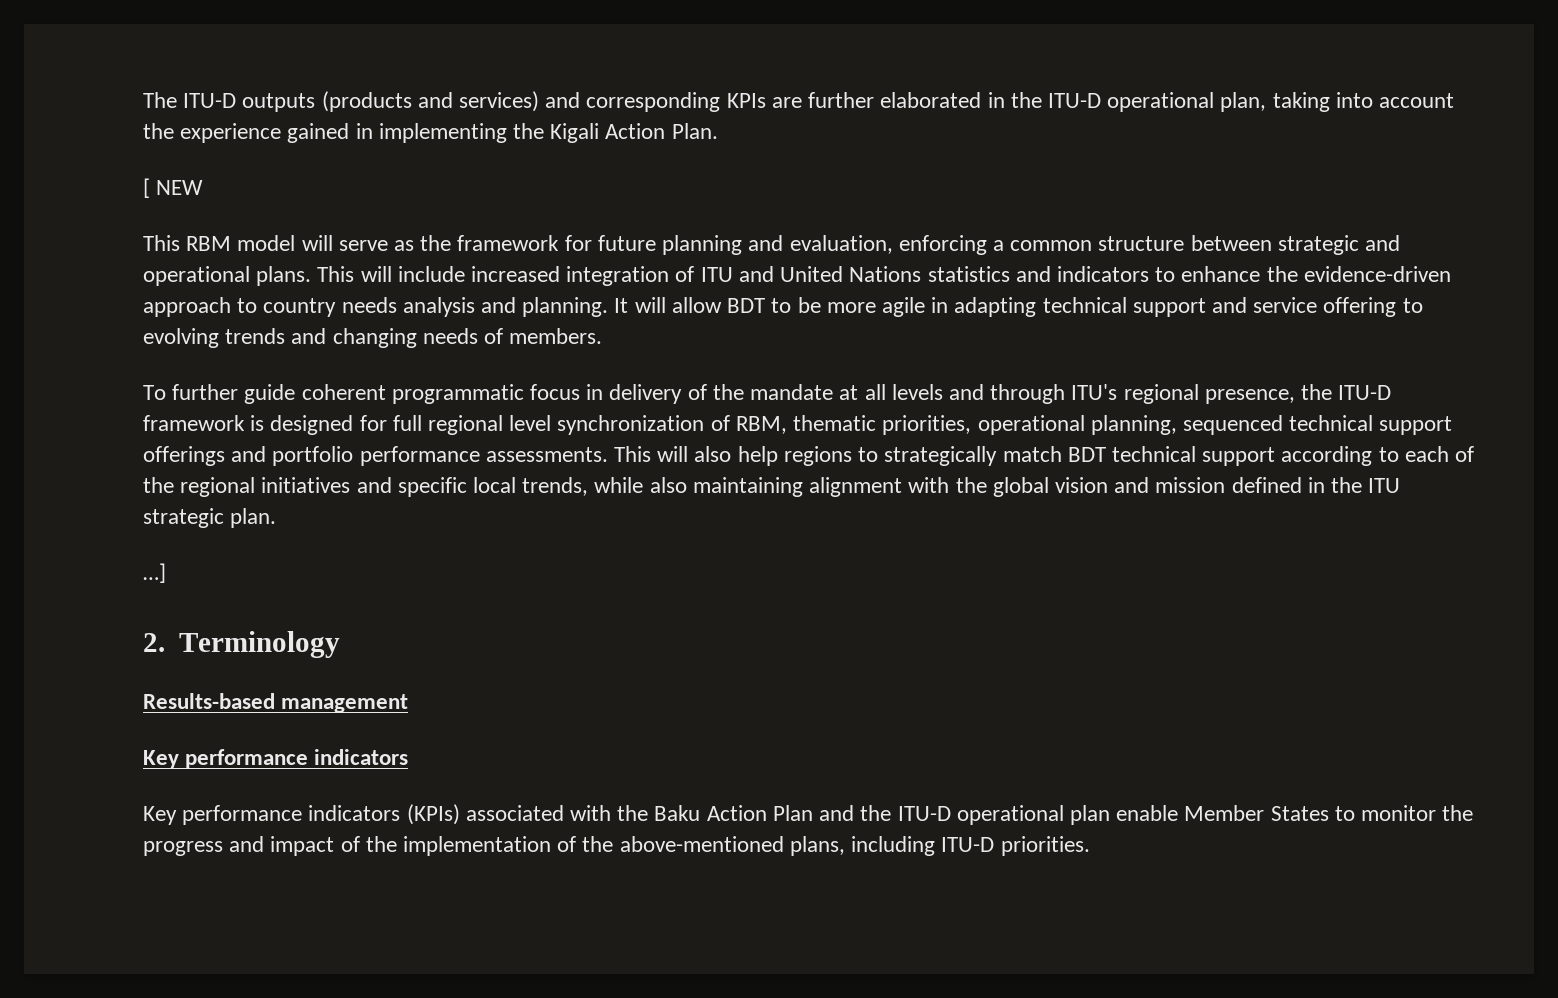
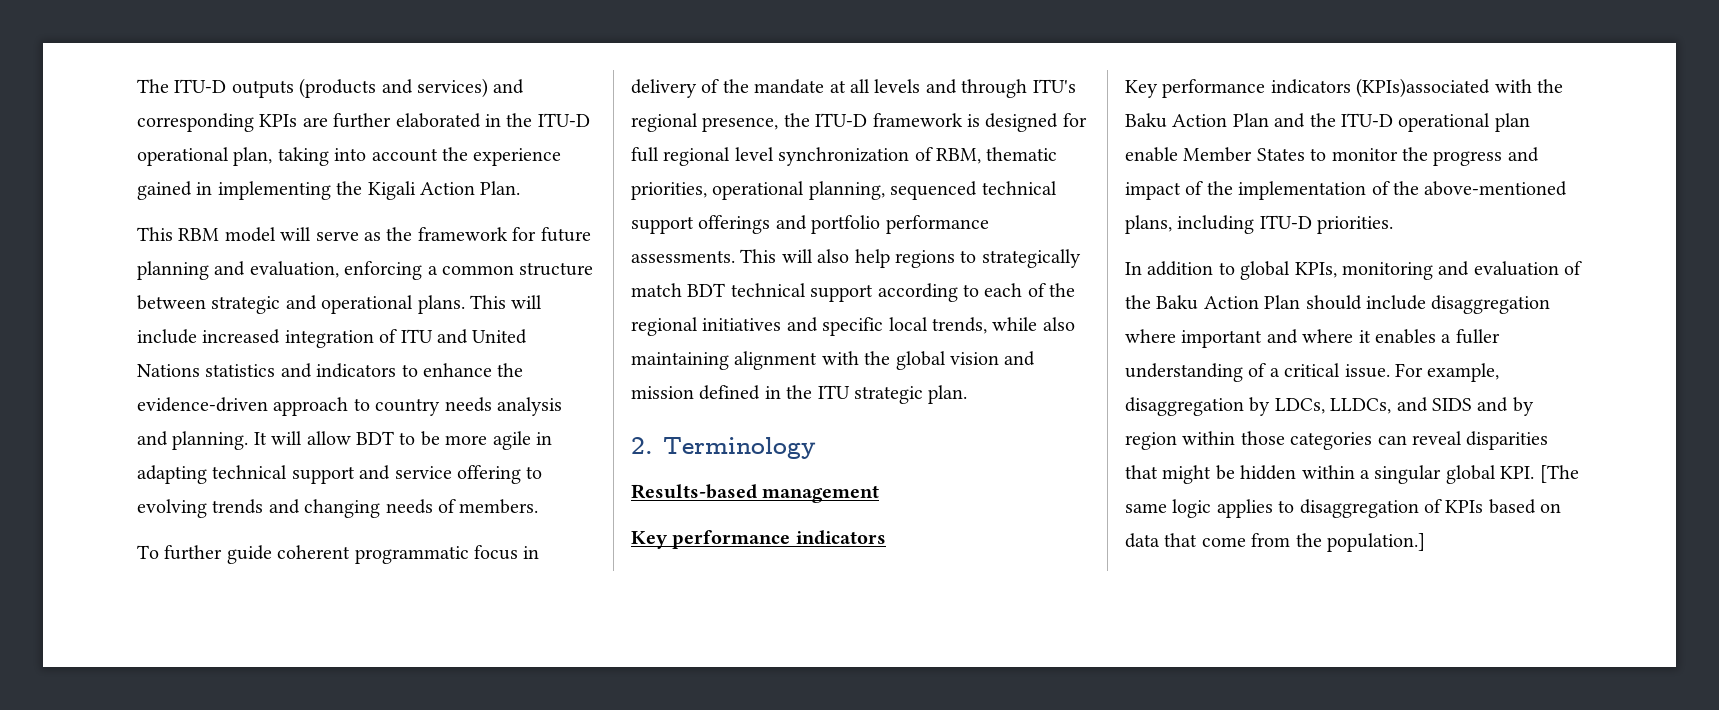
- [ NEW
- …]
- Key performance indicators (KPIs) associated with the Baku Action Plan and the ITU-D operational plan enable Member States to monitor the progress and impact of the implementation of the above-mentioned plans, including ITU-D priorities.
+ Key performance indicators (KPIs)associated with the Baku Action Plan and the ITU-D operational plan enable Member States to monitor the progress and impact of the implementation of the above-mentioned plans, including ITU-D priorities.
+ In addition to global KPIs, monitoring and evaluation of the Baku Action Plan should include disaggregation where important and where it enables a fuller understanding of a critical issue. For example, disaggregation by LDCs, LLDCs, and SIDS and by region within those categories can reveal disparities that might be hidden within a singular global KPI. [The same logic applies to disaggregation of KPIs based on data that come from the population.]

